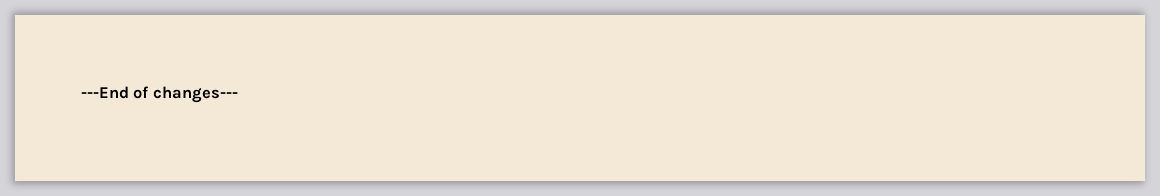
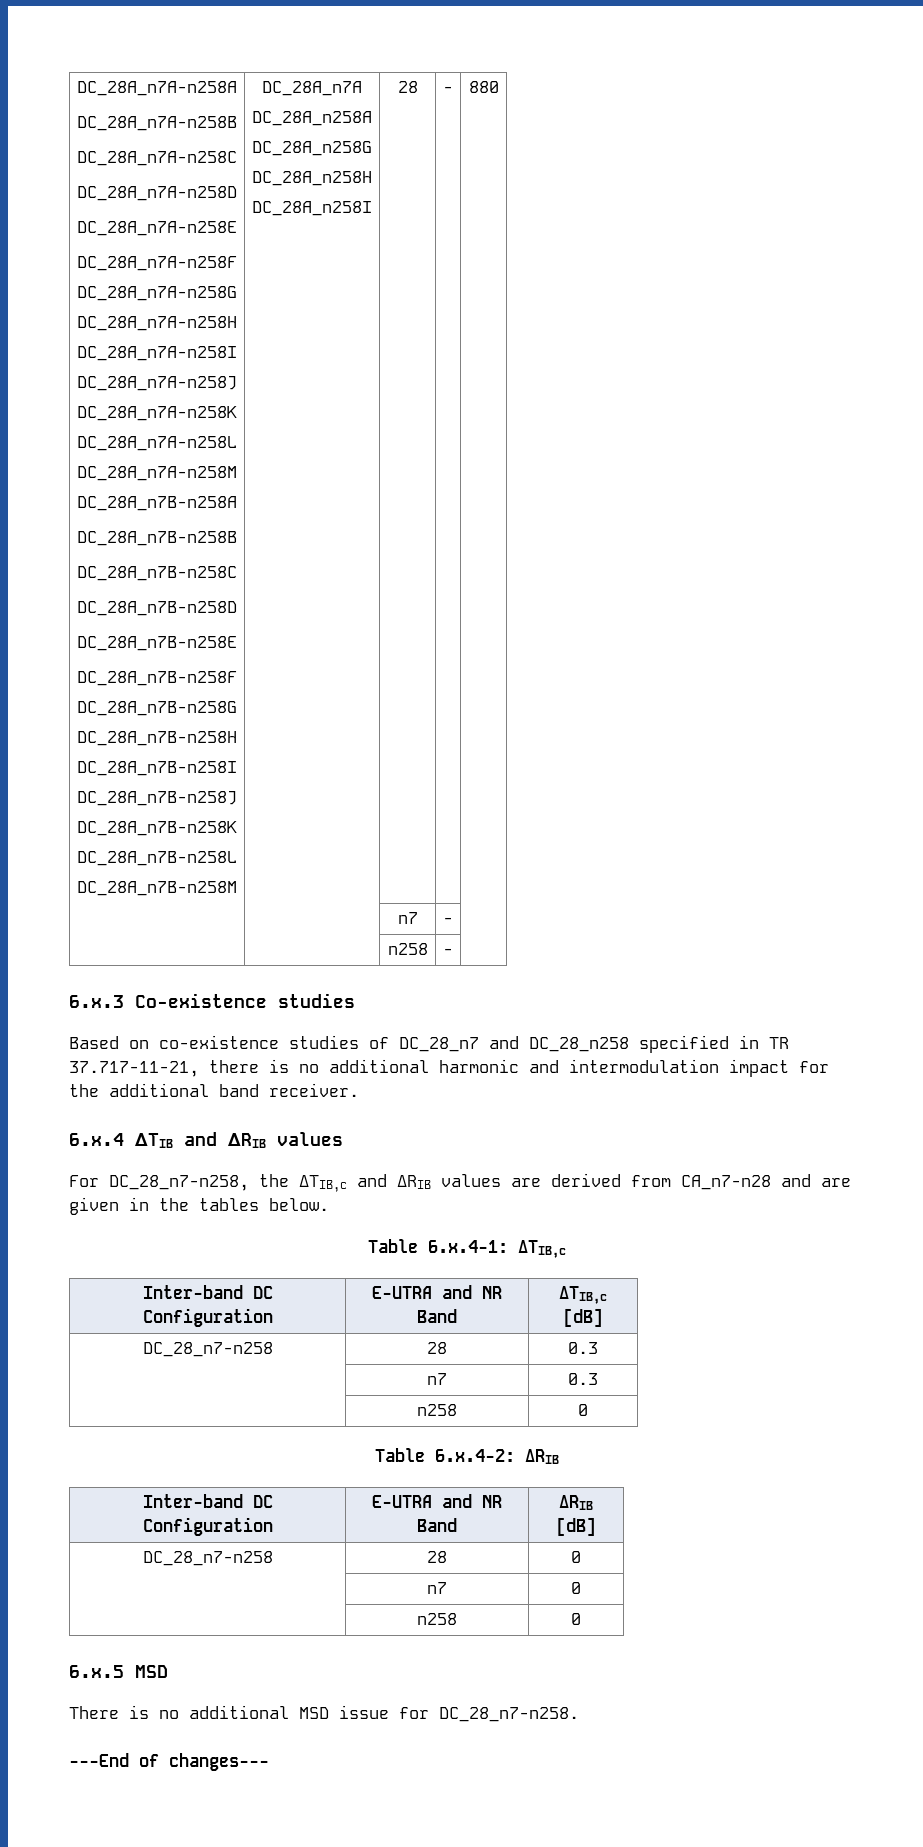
+ DC_28A_n7A-n258A
+ DC_28A_n7A-n258B
+ DC_28A_n7A-n258C
+ DC_28A_n7A-n258D
+ DC_28A_n7A-n258E
+ DC_28A_n7A-n258F
+ DC_28A_n7A-n258G
+ DC_28A_n7A-n258H
+ DC_28A_n7A-n258I
+ DC_28A_n7A-n258J
+ DC_28A_n7A-n258K
+ DC_28A_n7A-n258L
+ DC_28A_n7A-n258M
+ DC_28A_n7B-n258A
+ DC_28A_n7B-n258B
+ DC_28A_n7B-n258C
+ DC_28A_n7B-n258D
+ DC_28A_n7B-n258E
+ DC_28A_n7B-n258F
+ DC_28A_n7B-n258G
+ DC_28A_n7B-n258H
+ DC_28A_n7B-n258I
+ DC_28A_n7B-n258J
+ DC_28A_n7B-n258K
+ DC_28A_n7B-n258L
+ DC_28A_n7B-n258M | DC_28A_n7A
+ DC_28A_n258A
+ DC_28A_n258G
+ DC_28A_n258H
+ DC_28A_n258I | 28 | - | 880
+ | | n7 | - |
+ | | n258 | - |
+ 6.x.3 Co-existence studies
+ Based on co-existence studies of DC_28_n7 and DC_28_n258 specified in TR 37.717-11-21, there is no additional harmonic and intermodulation impact for the additional band receiver.
+ 6.x.4 ∆TIB and ∆RIB values
+ For DC_28_n7-n258, the ΔTIB,c and ΔRIB values are derived from CA_n7-n28 and are given in the tables below.
+ Table 6.x.4-1: ΔTIB,c
+ Inter-band DC Configuration | E-UTRA and NR Band | ΔTIB,c [dB]
+ DC_28_n7-n258 | 28 | 0.3
+ | n7 | 0.3
+ | n258 | 0
+ Table 6.x.4-2: ΔRIB
+ Inter-band DC Configuration | E-UTRA and NR Band | ΔRIB [dB]
+ DC_28_n7-n258 | 28 | 0
+ | n7 | 0
+ | n258 | 0
+ 6.x.5 MSD
+ There is no additional MSD issue for DC_28_n7-n258.

